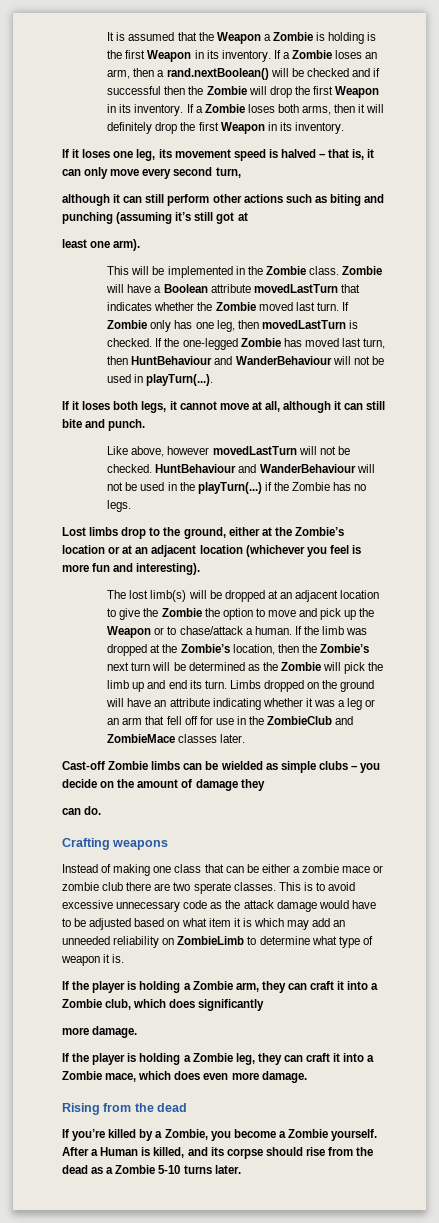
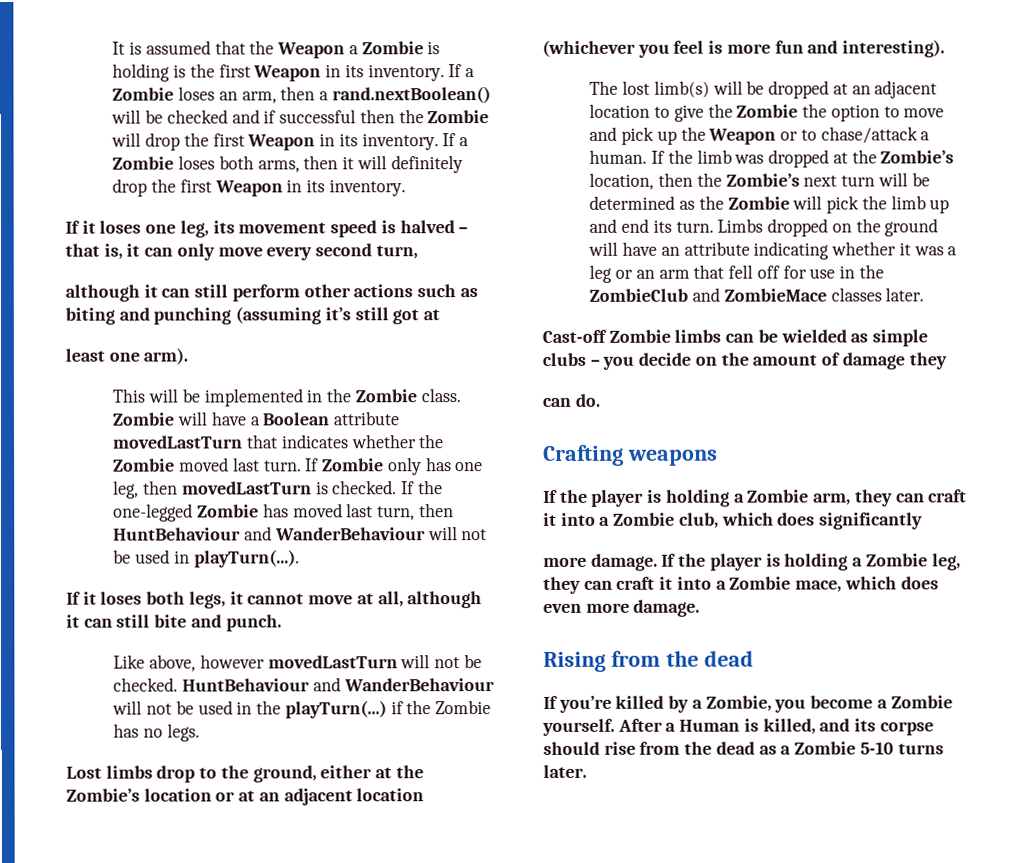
- Instead of making one class that can be either a zombie mace or zombie club there are two sperate classes. This is to avoid excessive unnecessary code as the attack damage would have to be adjusted based on what item it is which may add an unneeded reliability on ZombieLimb to determine what type of weapon it is.
  If the player is holding a Zombie arm, they can craft it into a Zombie club, which does significantly
- more damage.
- If the player is holding a Zombie leg, they can craft it into a Zombie mace, which does even more damage.
+ more damage. If the player is holding a Zombie leg, they can craft it into a Zombie mace, which does even more damage.

